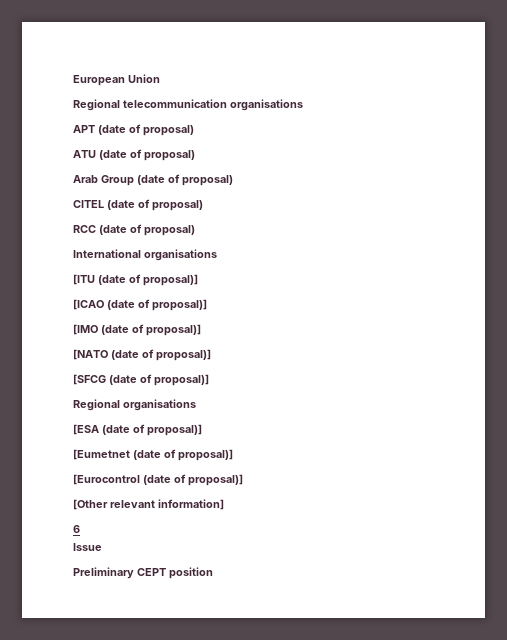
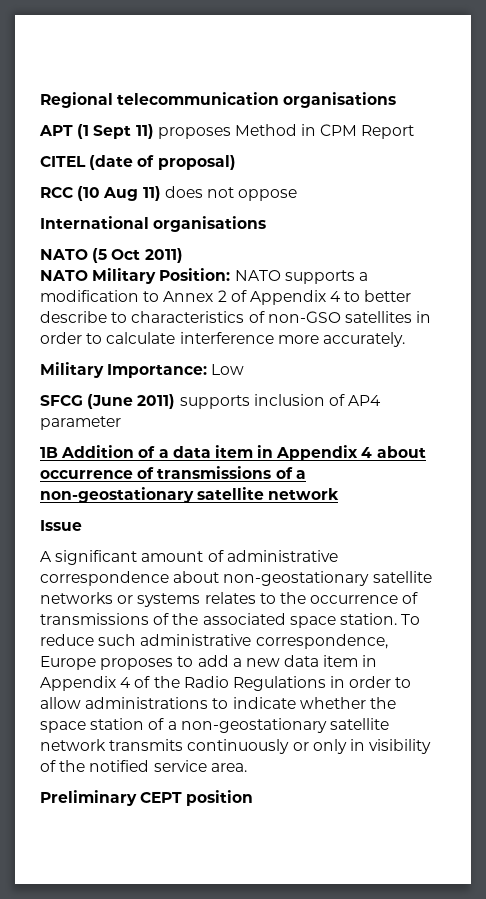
- European Union
- APT (date of proposal)
- ATU (date of proposal)
- Arab Group (date of proposal)
+ APT (1 Sept 11) proposes Method in CPM Report
- RCC (date of proposal)
+ RCC (10 Aug 11) does not oppose
  International organisations
- [ITU (date of proposal)]
- [ICAO (date of proposal)]
- [IMO (date of proposal)]
- [NATO (date of proposal)]
- [SFCG (date of proposal)]
- Regional organisations
- [ESA (date of proposal)]
- [Eumetnet (date of proposal)]
- [Eurocontrol (date of proposal)]
- [Other relevant information]
- 6
+ NATO (5 Oct 2011)
+ NATO Military Position: NATO supports a modification to Annex 2 of Appendix 4 to better describe to characteristics of non-GSO satellites in order to calculate interference more accurately.
+ Military Importance: Low
+ SFCG (June 2011) supports inclusion of AP4 parameter
+ 1B Addition of a data item in Appendix 4 about occurrence of transmissions of a non-geostationary satellite network
  Issue
+ A significant amount of administrative correspondence about non-geostationary satellite networks or systems relates to the occurrence of transmissions of the associated space station. To reduce such administrative correspondence, Europe proposes to add a new data item in Appendix 4 of the Radio Regulations in order to allow administrations to indicate whether the space station of a non-geostationary satellite network transmits continuously or only in visibility of the notified service area.

